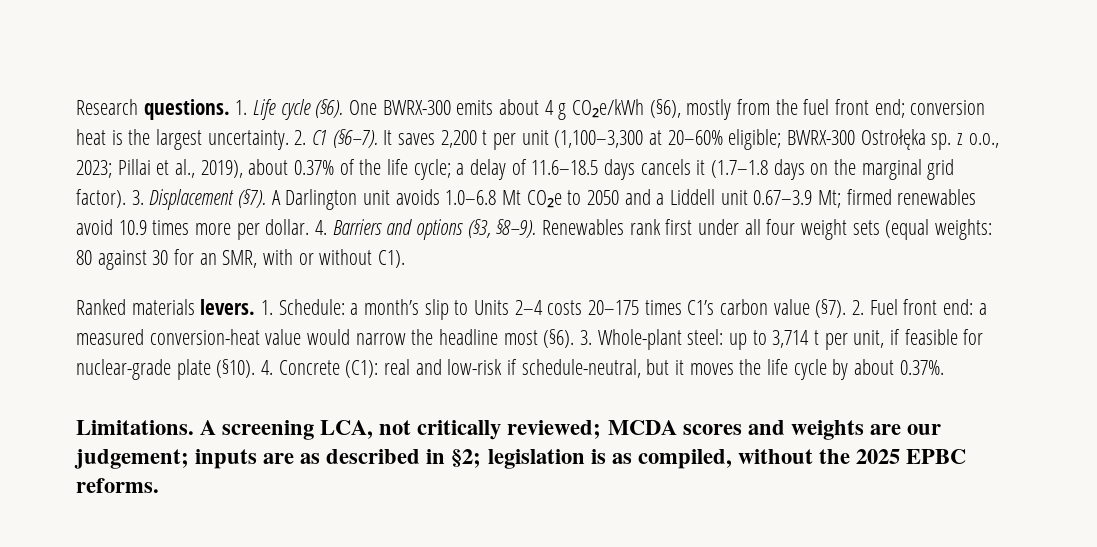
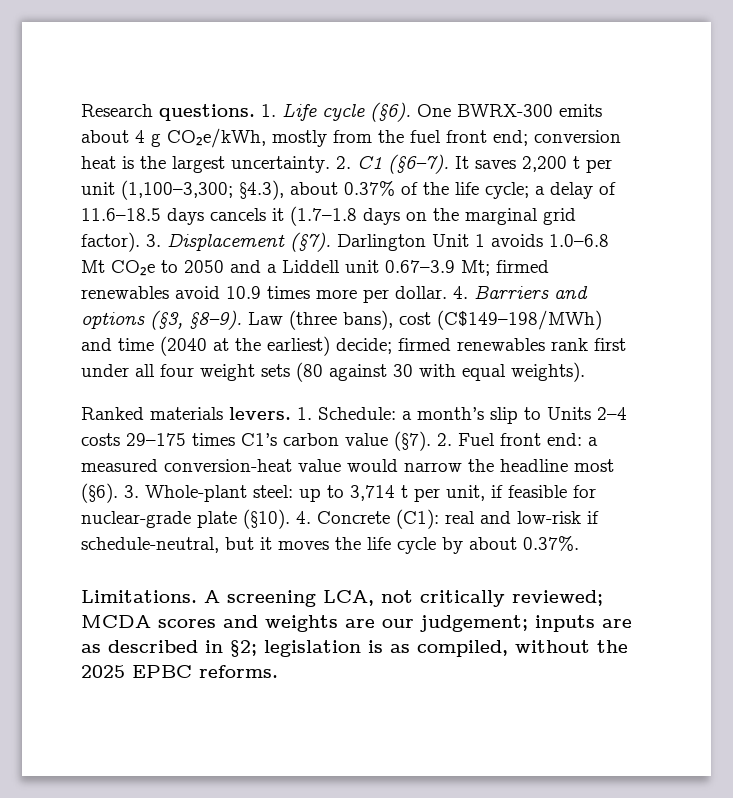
- One BWRX-300 emits about 4 g CO₂e/kWh (§6), mostly from the fuel front end; conversion heat is the largest uncertainty.
+ One BWRX-300 emits about 4 g CO₂e/kWh, mostly from the fuel front end; conversion heat is the largest uncertainty.
- It saves 2,200 t per unit (1,100–3,300 at 20–60% eligible; BWRX-300 Ostrołęka sp. z o.o., 2023; Pillai et al., 2019), about 0.37% of the life cycle; a delay of 11.6–18.5 days cancels it (1.7–1.8 days on the marginal grid factor).
+ It saves 2,200 t per unit (1,100–3,300; §4.3), about 0.37% of the life cycle; a delay of 11.6–18.5 days cancels it (1.7–1.8 days on the marginal grid factor).
- A Darlington unit avoids 1.0–6.8 Mt CO₂e to 2050 and a Liddell unit 0.67–3.9 Mt; firmed renewables avoid 10.9 times more per dollar.
+ Darlington Unit 1 avoids 1.0–6.8 Mt CO₂e to 2050 and a Liddell unit 0.67–3.9 Mt; firmed renewables avoid 10.9 times more per dollar.
- Renewables rank first under all four weight sets (equal weights: 80 against 30 for an SMR, with or without C1).
+ Law (three bans), cost (C$149–198/MWh) and time (2040 at the earliest) decide; firmed renewables rank first under all four weight sets (80 against 30 with equal weights).
- 1. Schedule: a month’s slip to Units 2–4 costs 20–175 times C1’s carbon value (§7).
+ 1. Schedule: a month’s slip to Units 2–4 costs 29–175 times C1’s carbon value (§7).

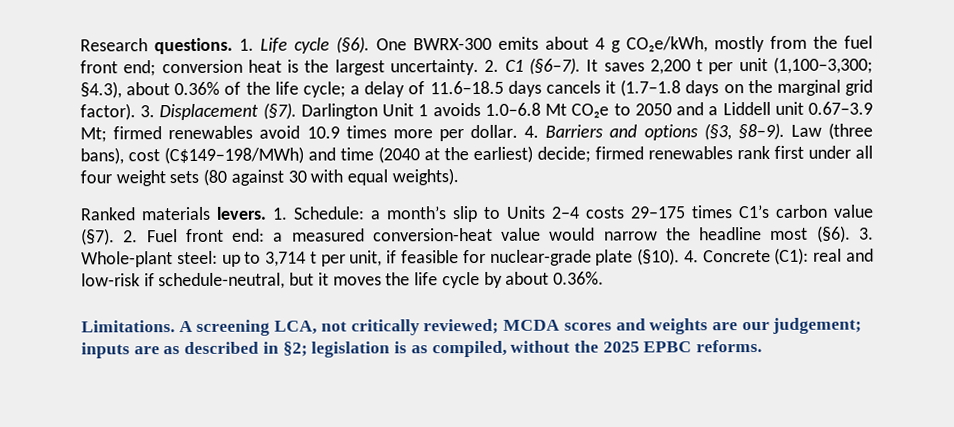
- It saves 2,200 t per unit (1,100–3,300; §4.3), about 0.37% of the life cycle; a delay of 11.6–18.5 days cancels it (1.7–1.8 days on the marginal grid factor).
+ It saves 2,200 t per unit (1,100–3,300; §4.3), about 0.36% of the life cycle; a delay of 11.6–18.5 days cancels it (1.7–1.8 days on the marginal grid factor).
- 4. Concrete (C1): real and low-risk if schedule-neutral, but it moves the life cycle by about 0.37%.
+ 4. Concrete (C1): real and low-risk if schedule-neutral, but it moves the life cycle by about 0.36%.

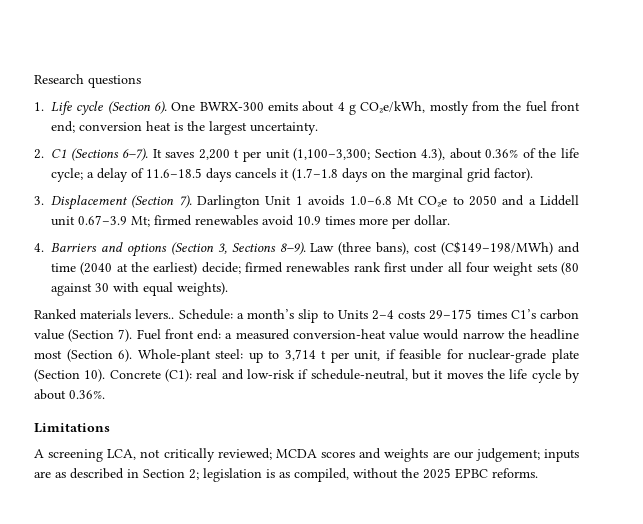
- Research questions. 1. Life cycle (§6).
+ Research questions
+ 1. Life cycle (Section 6).
- One BWRX-300 emits about 4 g CO₂e/kWh, mostly from the fuel front end; conversion heat is the largest uncertainty. 2. C1 (§6–7).
+ One BWRX-300 emits about 4 g CO₂e/kWh, mostly from the fuel front end; conversion heat is the largest uncertainty.
+ 2. C1 (Sections 6–7).
- It saves 2,200 t per unit (1,100–3,300; §4.3), about 0.36% of the life cycle; a delay of 11.6–18.5 days cancels it (1.7–1.8 days on the marginal grid factor). 3. Displacement (§7).
+ It saves 2,200 t per unit (1,100–3,300; Section 4.3), about 0.36% of the life cycle; a delay of 11.6–18.5 days cancels it (1.7–1.8 days on the marginal grid factor).
+ 3. Displacement (Section 7).
- Darlington Unit 1 avoids 1.0–6.8 Mt CO₂e to 2050 and a Liddell unit 0.67–3.9 Mt; firmed renewables avoid 10.9 times more per dollar. 4. Barriers and options (§3, §8–9).
+ Darlington Unit 1 avoids 1.0–6.8 Mt CO₂e to 2050 and a Liddell unit 0.67–3.9 Mt; firmed renewables avoid 10.9 times more per dollar.
+ 4. Barriers and options (Section 3, Sections 8–9).
- Ranked materials levers. 1. Schedule: a month’s slip to Units 2–4 costs 29–175 times C1’s carbon value (§7). 2. Fuel front end: a measured conversion-heat value would narrow the headline most (§6). 3. Whole-plant steel: up to 3,714 t per unit, if feasible for nuclear-grade plate (§10). 4. Concrete (C1): real and low-risk if schedule-neutral, but it moves the life cycle by about 0.36%.
+ Ranked materials levers.. Schedule: a month’s slip to Units 2–4 costs 29–175 times C1’s carbon value (Section 7). Fuel front end: a measured conversion-heat value would narrow the headline most (Section 6). Whole-plant steel: up to 3,714 t per unit, if feasible for nuclear-grade plate (Section 10). Concrete (C1): real and low-risk if schedule-neutral, but it moves the life cycle by about 0.36%.
- Limitations. A screening LCA, not critically reviewed; MCDA scores and weights are our judgement; inputs are as described in §2; legislation is as compiled, without the 2025 EPBC reforms.
+ Limitations
+ A screening LCA, not critically reviewed; MCDA scores and weights are our judgement; inputs are as described in Section 2; legislation is as compiled, without the 2025 EPBC reforms.

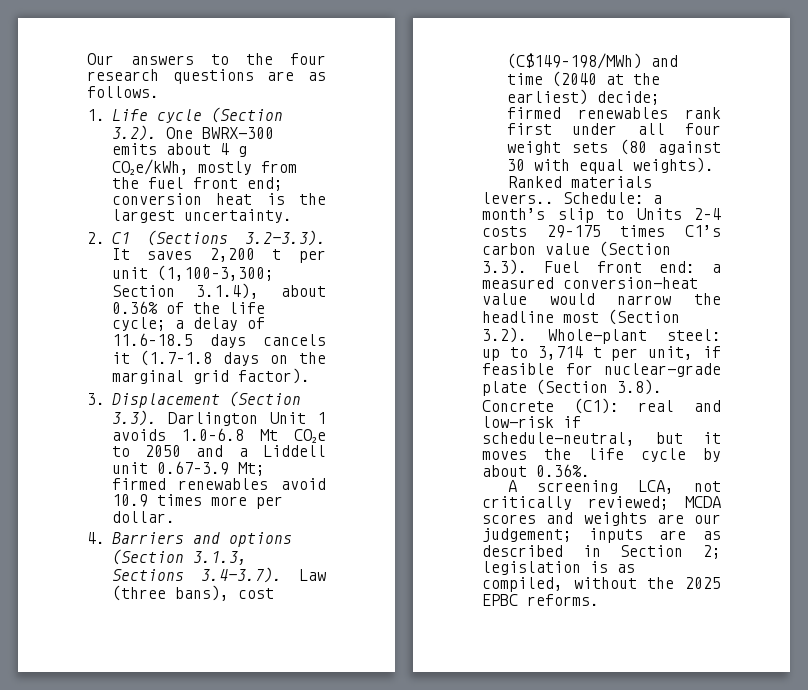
- Research questions
+ Our answers to the four research questions are as follows.
- 1. Life cycle (Section 6). One BWRX-300 emits about 4 g CO₂e/kWh, mostly from the fuel front end; conversion heat is the largest uncertainty.
+ 1. Life cycle (Section 3.2). One BWRX-300 emits about 4 g CO₂e/kWh, mostly from the fuel front end; conversion heat is the largest uncertainty.
- 2. C1 (Sections 6–7). It saves 2,200 t per unit (1,100–3,300; Section 4.3), about 0.36% of the life cycle; a delay of 11.6–18.5 days cancels it (1.7–1.8 days on the marginal grid factor).
+ 2. C1 (Sections 3.2–3.3). It saves 2,200 t per unit (1,100–3,300; Section 3.1.4), about 0.36% of the life cycle; a delay of 11.6–18.5 days cancels it (1.7–1.8 days on the marginal grid factor).
- 3. Displacement (Section 7). Darlington Unit 1 avoids 1.0–6.8 Mt CO₂e to 2050 and a Liddell unit 0.67–3.9 Mt; firmed renewables avoid 10.9 times more per dollar.
+ 3. Displacement (Section 3.3). Darlington Unit 1 avoids 1.0–6.8 Mt CO₂e to 2050 and a Liddell unit 0.67–3.9 Mt; firmed renewables avoid 10.9 times more per dollar.
- 4. Barriers and options (Section 3, Sections 8–9). Law (three bans), cost (C$149–198/MWh) and time (2040 at the earliest) decide; firmed renewables rank first under all four weight sets (80 against 30 with equal weights).
+ 4. Barriers and options (Section 3.1.3, Sections 3.4–3.7). Law (three bans), cost (C$149–198/MWh) and time (2040 at the earliest) decide; firmed renewables rank first under all four weight sets (80 against 30 with equal weights).
- Schedule: a month’s slip to Units 2–4 costs 29–175 times C1’s carbon value (Section 7). Fuel front end: a measured conversion-heat value would narrow the headline most (Section 6). Whole-plant steel: up to 3,714 t per unit, if feasible for nuclear-grade plate (Section 10). Concrete (C1): real and low-risk if schedule-neutral, but it moves the life cycle by about 0.36%.
+ Schedule: a month’s slip to Units 2–4 costs 29–175 times C1’s carbon value (Section 3.3). Fuel front end: a measured conversion-heat value would narrow the headline most (Section 3.2). Whole-plant steel: up to 3,714 t per unit, if feasible for nuclear-grade plate (Section 3.8). Concrete (C1): real and low-risk if schedule-neutral, but it moves the life cycle by about 0.36%.
- Limitations

